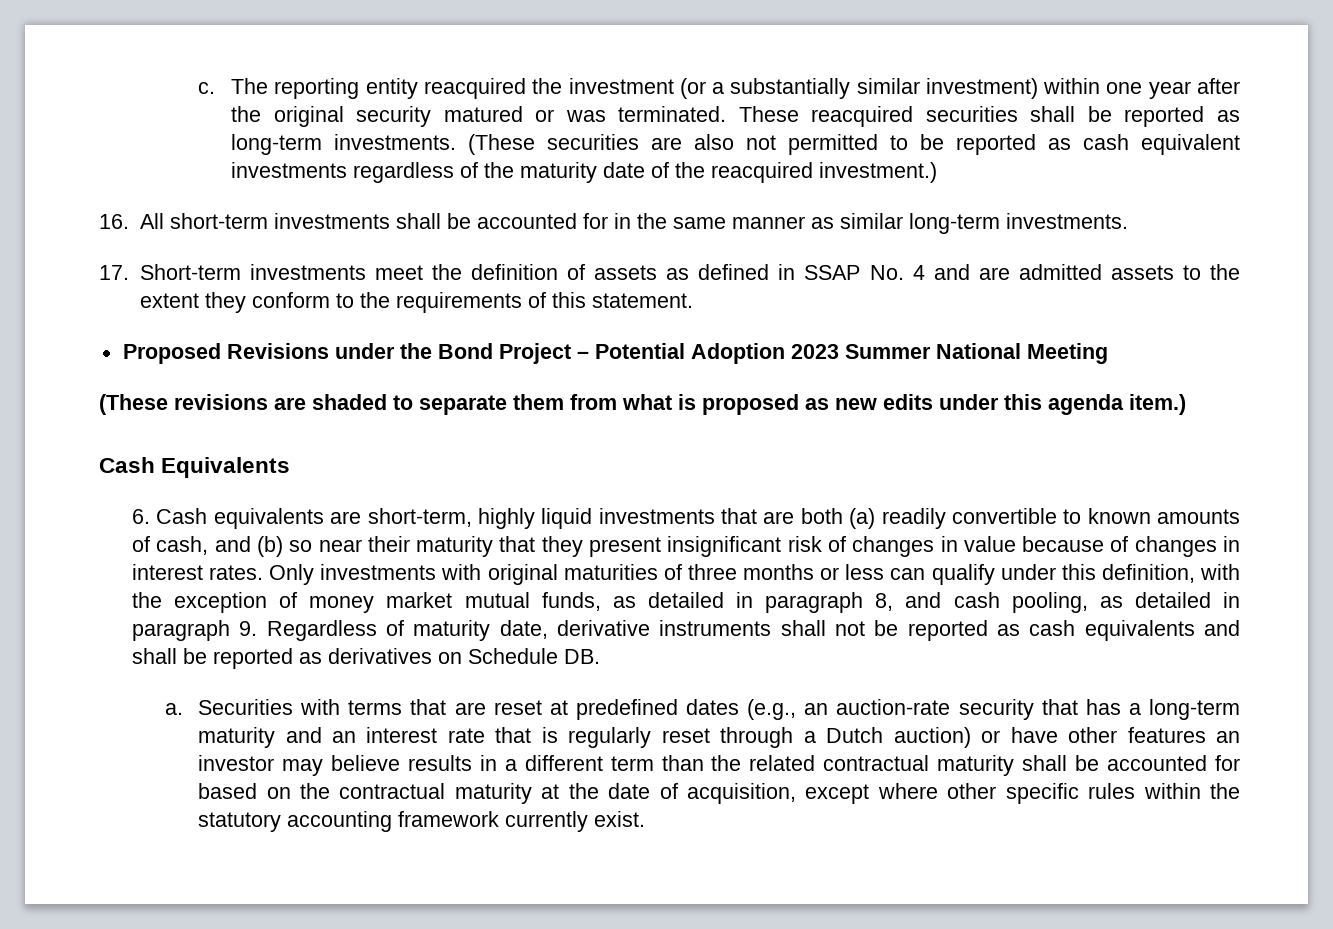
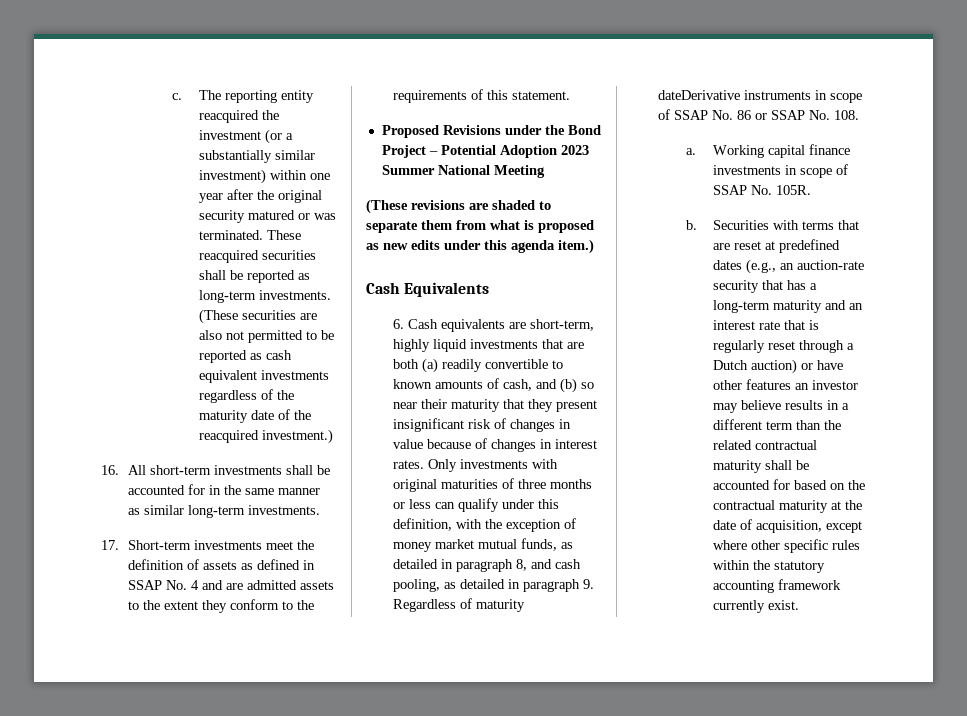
- Only investments with original maturities of three months or less can qualify under this definition, with the exception of money market mutual funds, as detailed in paragraph 8, and cash pooling, as detailed in paragraph 9. Regardless of maturity date, derivative instruments shall not be reported as cash equivalents and shall be reported as derivatives on Schedule DB.
- a.
+ Only investments with original maturities of three months or less can qualify under this definition, with the exception of money market mutual funds, as detailed in paragraph 8, and cash pooling, as detailed in paragraph 9. Regardless of maturity dateDerivative instruments in scope of SSAP No. 86 or SSAP No. 108.
+ a. Working capital finance investments in scope of SSAP No. 105R.
+ b.

